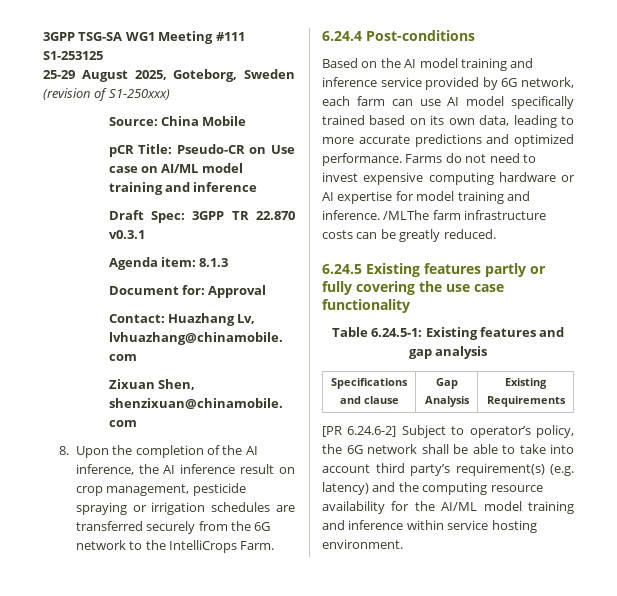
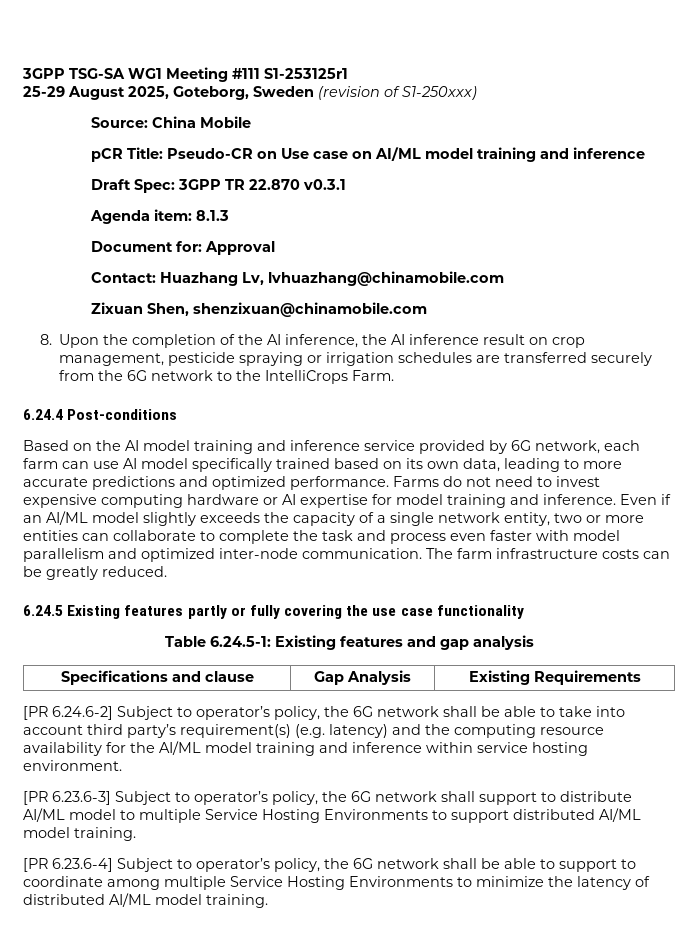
- 3GPP TSG-SA WG1 Meeting #111 S1-253125
+ 3GPP TSG-SA WG1 Meeting #111 S1-253125r1
- /MLThe farm infrastructure costs can be greatly reduced.
+ Even if an AI/ML model slightly exceeds the capacity of a single network entity, two or more entities can collaborate to complete the task and process even faster with model parallelism and optimized inter-node communication. The farm infrastructure costs can be greatly reduced.
+ [PR 6.23.6-3] Subject to operator’s policy, the 6G network shall support to distribute AI/ML model to multiple Service Hosting Environments to support distributed AI/ML model training.
+ [PR 6.23.6-4] Subject to operator’s policy, the 6G network shall be able to support to coordinate among multiple Service Hosting Environments to minimize the latency of distributed AI/ML model training.

